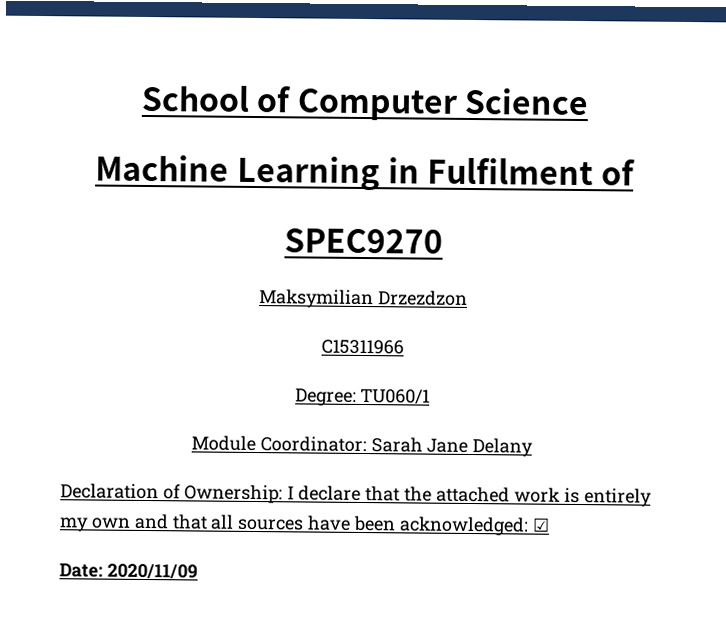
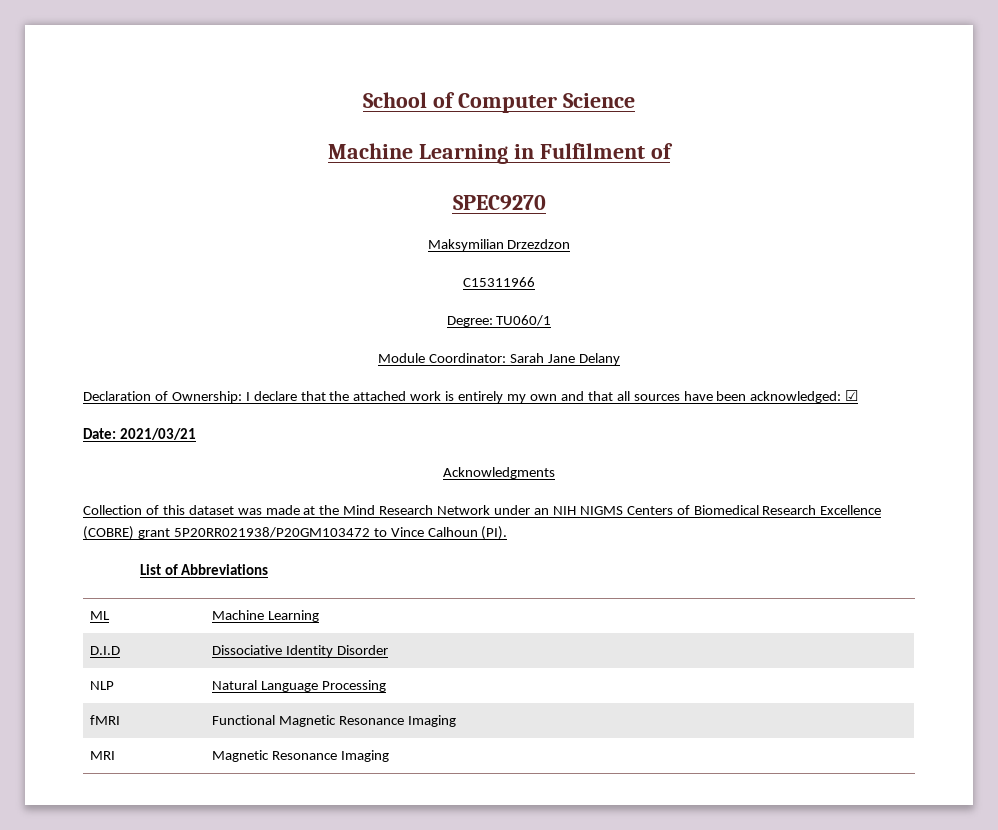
- Date: 2020/11/09
+ Date: 2021/03/21
+ Acknowledgments
+ Collection of this dataset was made at the Mind Research Network under an NIH NIGMS Centers of Biomedical Research Excellence (COBRE) grant 5P20RR021938/P20GM103472 to Vince Calhoun (PI).
+ List of Abbreviations
+ ML | Machine Learning
+ D.I.D | Dissociative Identity Disorder
+ NLP | Natural Language Processing
+ fMRI | Functional Magnetic Resonance Imaging
+ MRI | Magnetic Resonance Imaging

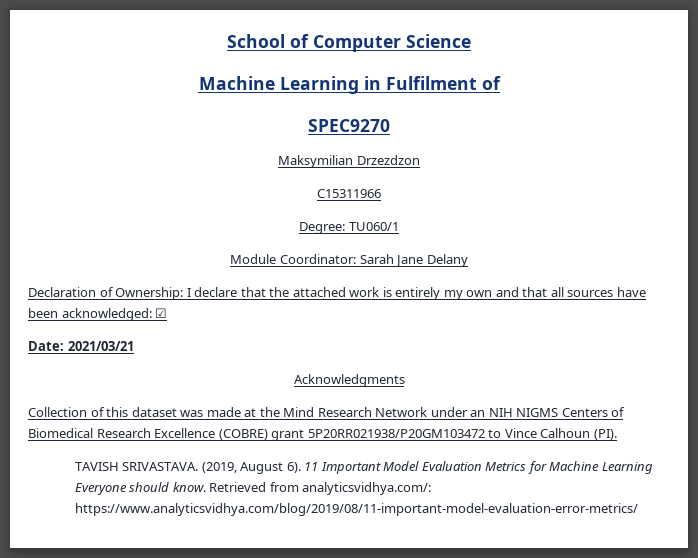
- List of Abbreviations
- ML | Machine Learning
- D.I.D | Dissociative Identity Disorder
- NLP | Natural Language Processing
- fMRI | Functional Magnetic Resonance Imaging
- MRI | Magnetic Resonance Imaging
+ TAVISH SRIVASTAVA. (2019, August 6). 11 Important Model Evaluation Metrics for Machine Learning Everyone should know. Retrieved from analyticsvidhya.com/: https://www.analyticsvidhya.com/blog/2019/08/11-important-model-evaluation-error-metrics/

